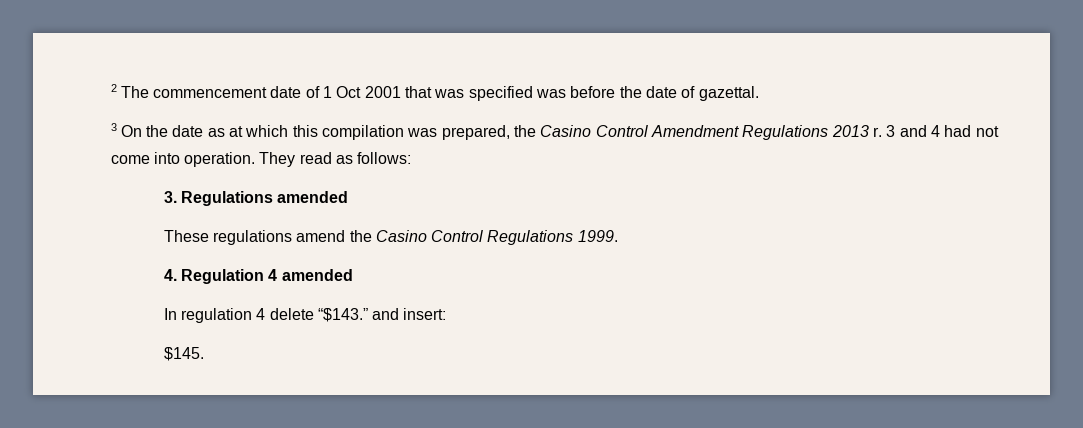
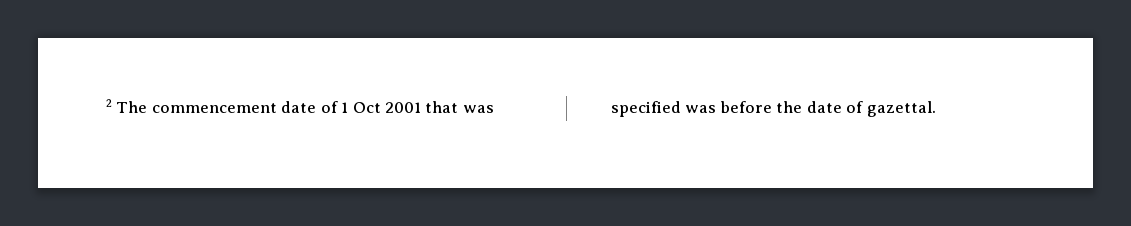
- 3 On the date as at which this compilation was prepared, the Casino Control Amendment Regulations 2013 r. 3 and 4 had not come into operation. They read as follows:
- 3. Regulations amended
- These regulations amend the Casino Control Regulations 1999.
- 4. Regulation 4 amended
- In regulation 4 delete “$143.” and insert:
- $145.

